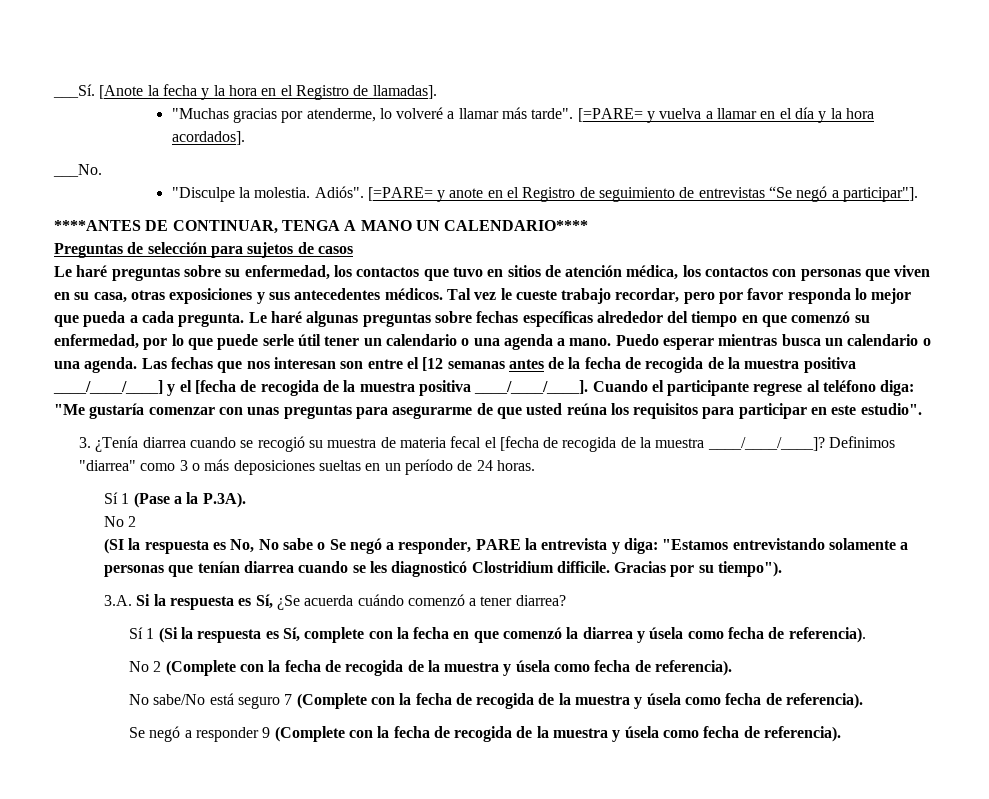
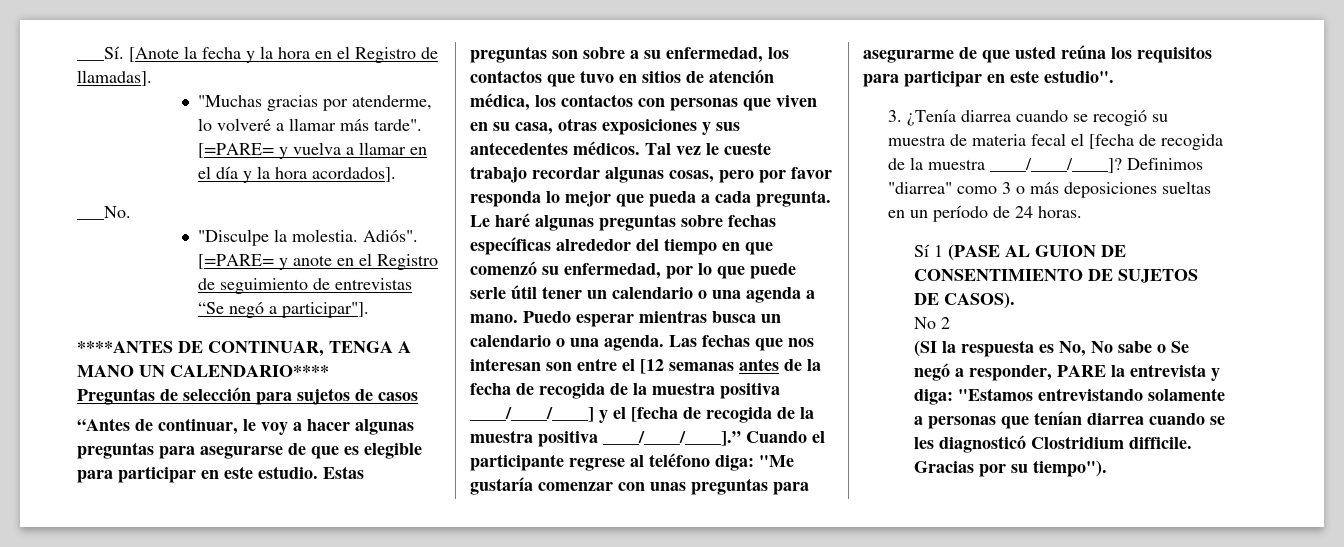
- Le haré preguntas sobre su enfermedad, los contactos que tuvo en sitios de atención médica, los contactos con personas que viven en su casa, otras exposiciones y sus antecedentes médicos.
+ “Antes de continuar, le voy a hacer algunas preguntas para asegurarse de que es elegible para participar en este estudio. Estas preguntas son sobre a su enfermedad, los contactos que tuvo en sitios de atención médica, los contactos con personas que viven en su casa, otras exposiciones y sus antecedentes médicos.
- Tal vez le cueste trabajo recordar, pero por favor responda lo mejor que pueda a cada pregunta.
+ Tal vez le cueste trabajo recordar algunas cosas, pero por favor responda lo mejor que pueda a cada pregunta.
- Las fechas que nos interesan son entre el [12 semanas antes de la fecha de recogida de la muestra positiva ____/____/____] y el [fecha de recogida de la muestra positiva ____/____/____].
+ Las fechas que nos interesan son entre el [12 semanas antes de la fecha de recogida de la muestra positiva ____/____/____] y el [fecha de recogida de la muestra positiva ____/____/____].”
- Sí 1 (Pase a la P.3A).
+ Sí 1 (PASE AL GUION DE CONSENTIMIENTO DE SUJETOS DE CASOS).
- 3.A. Si la respuesta es Sí, ¿Se acuerda cuándo comenzó a tener diarrea?
- Sí 1 (Si la respuesta es Sí, complete con la fecha en que comenzó la diarrea y úsela como fecha de referencia).
- No 2 (Complete con la fecha de recogida de la muestra y úsela como fecha de referencia).
- No sabe/No está seguro 7 (Complete con la fecha de recogida de la muestra y úsela como fecha de referencia).
- Se negó a responder 9 (Complete con la fecha de recogida de la muestra y úsela como fecha de referencia).

